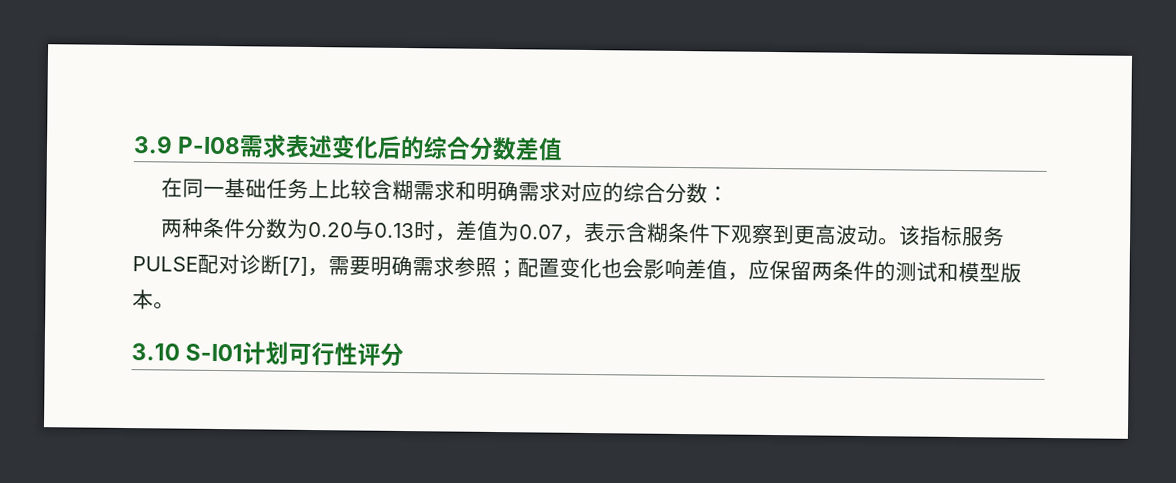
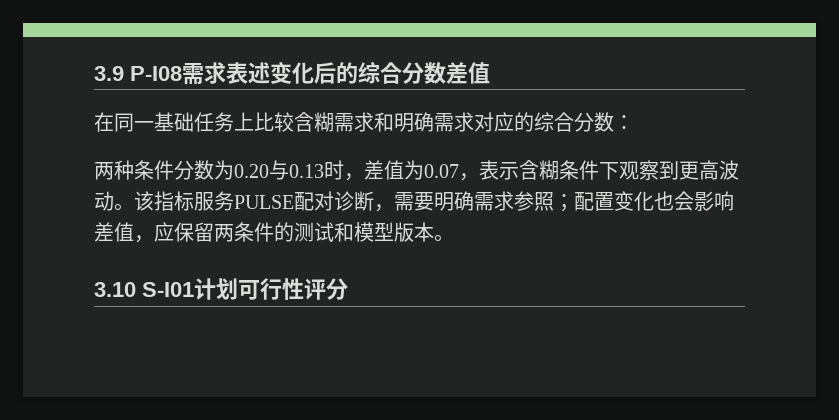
- 该指标服务PULSE配对诊断[7]，需要明确需求参照；配置变化也会影响差值，应保留两条件的测试和模型版本。
+ 该指标服务PULSE配对诊断，需要明确需求参照；配置变化也会影响差值，应保留两条件的测试和模型版本。

